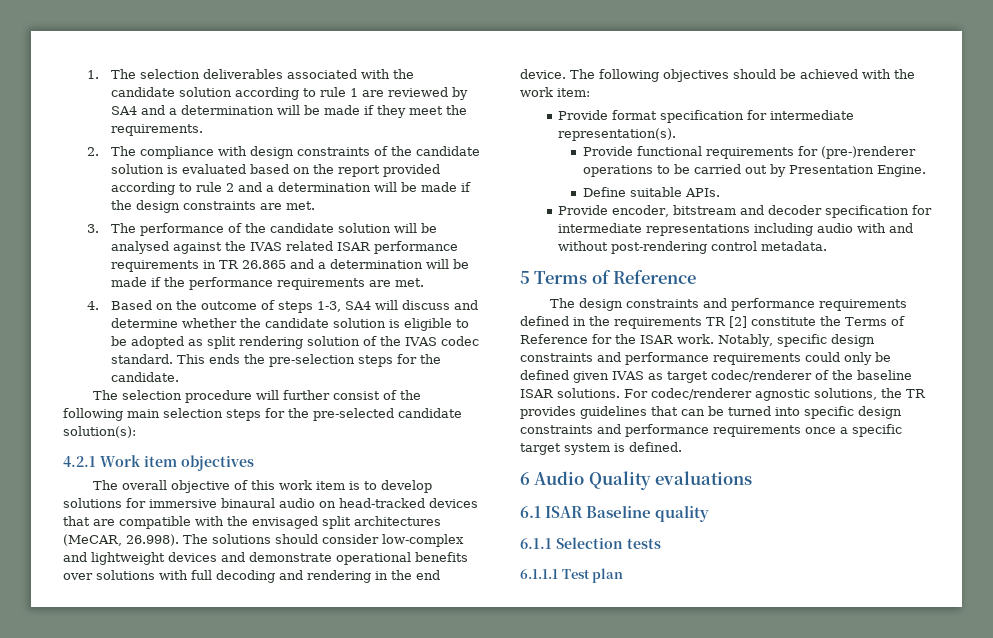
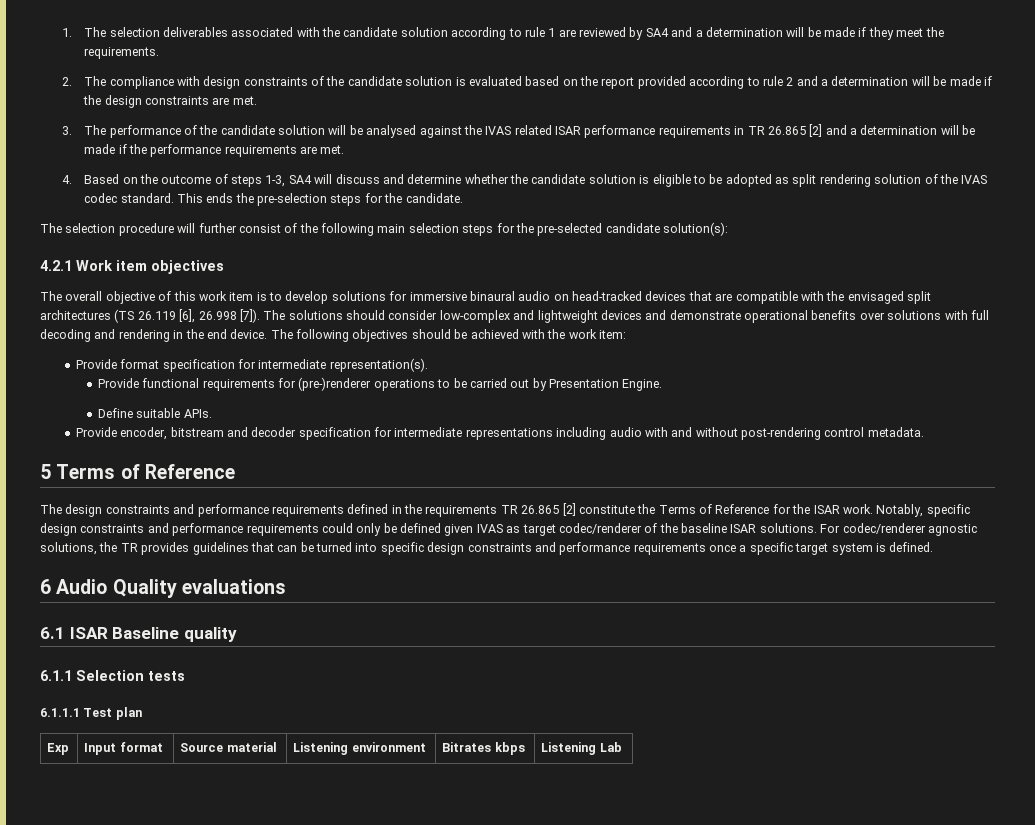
- 3. The performance of the candidate solution will be analysed against the IVAS related ISAR performance requirements in TR 26.865 and a determination will be made if the performance requirements are met.
+ 3. The performance of the candidate solution will be analysed against the IVAS related ISAR performance requirements in TR 26.865 [2] and a determination will be made if the performance requirements are met.
- The overall objective of this work item is to develop solutions for immersive binaural audio on head-tracked devices that are compatible with the envisaged split architectures (MeCAR, 26.998). The solutions should consider low-complex and lightweight devices and demonstrate operational benefits over solutions with full decoding and rendering in the end device.
+ The overall objective of this work item is to develop solutions for immersive binaural audio on head-tracked devices that are compatible with the envisaged split architectures (TS 26.119 [6], 26.998 [7]). The solutions should consider low-complex and lightweight devices and demonstrate operational benefits over solutions with full decoding and rendering in the end device.
- The design constraints and performance requirements defined in the requirements TR [2] constitute the Terms of Reference for the ISAR work.
+ The design constraints and performance requirements defined in the requirements TR 26.865 [2] constitute the Terms of Reference for the ISAR work.
+ Exp | Input format | Source material | Listening environment | Bitrates kbps | Listening Lab

